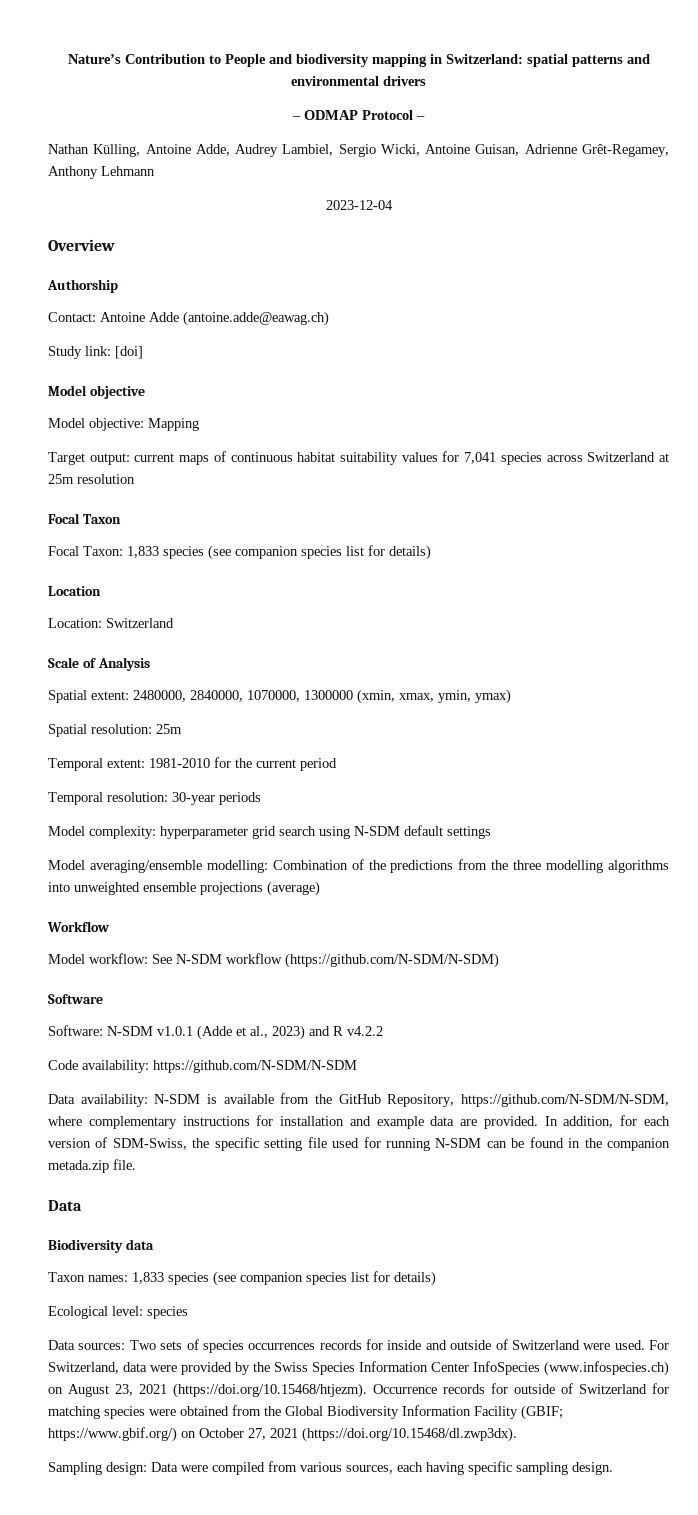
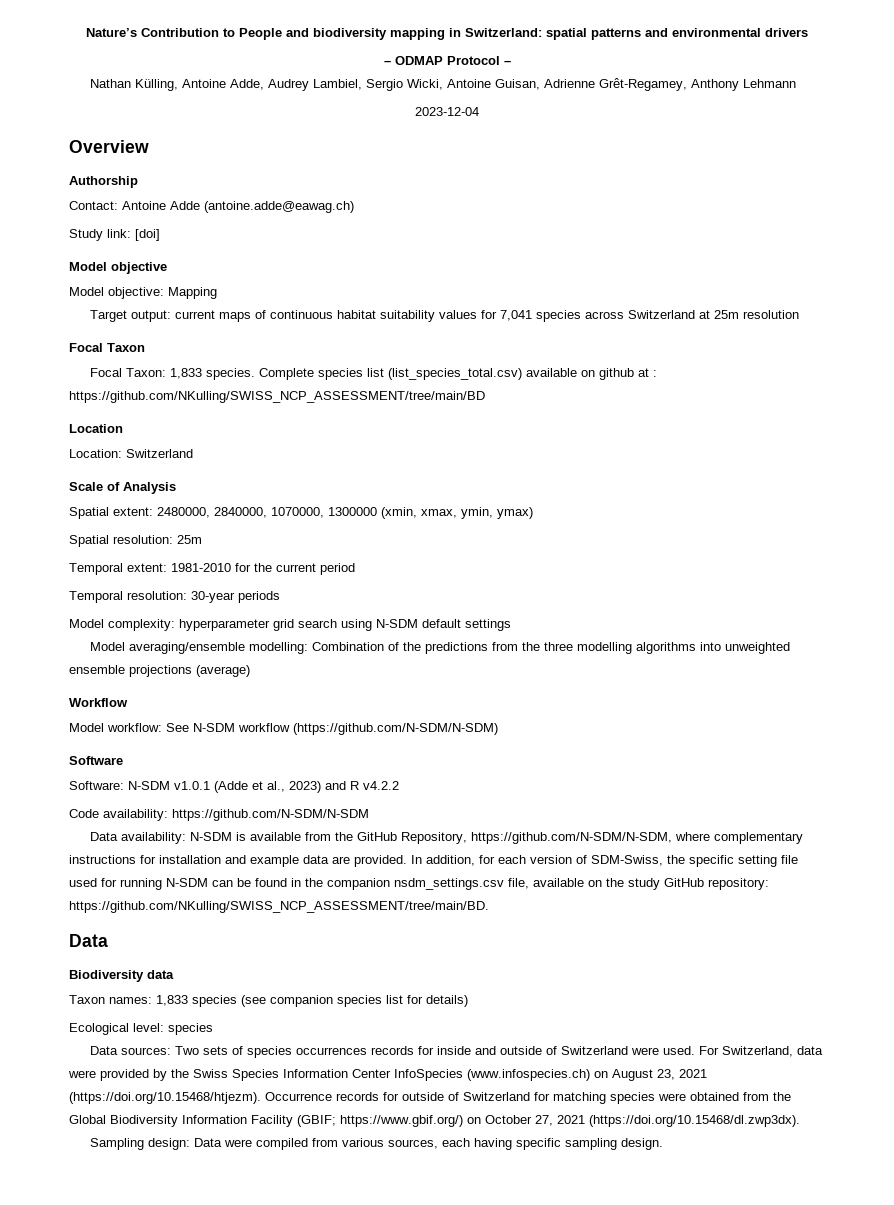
- Focal Taxon: 1,833 species (see companion species list for details)
+ Focal Taxon: 1,833 species. Complete species list (list_species_total.csv) available on github at : https://github.com/NKulling/SWISS_NCP_ASSESSMENT/tree/main/BD
- In addition, for each version of SDM-Swiss, the specific setting file used for running N-SDM can be found in the companion metada.zip file.
+ In addition, for each version of SDM-Swiss, the specific setting file used for running N-SDM can be found in the companion nsdm_settings.csv file, available on the study GitHub repository: https://github.com/NKulling/SWISS_NCP_ASSESSMENT/tree/main/BD.

